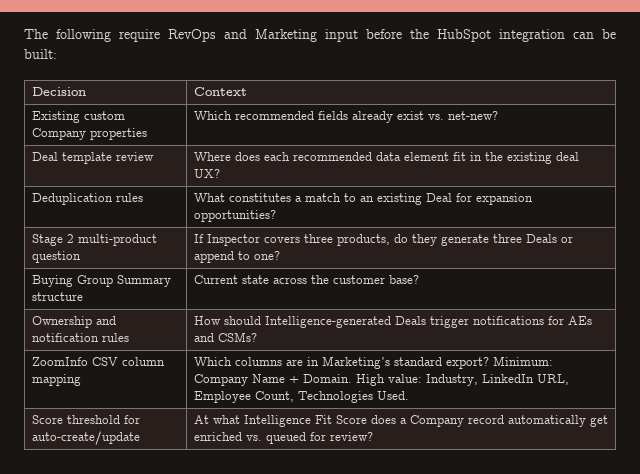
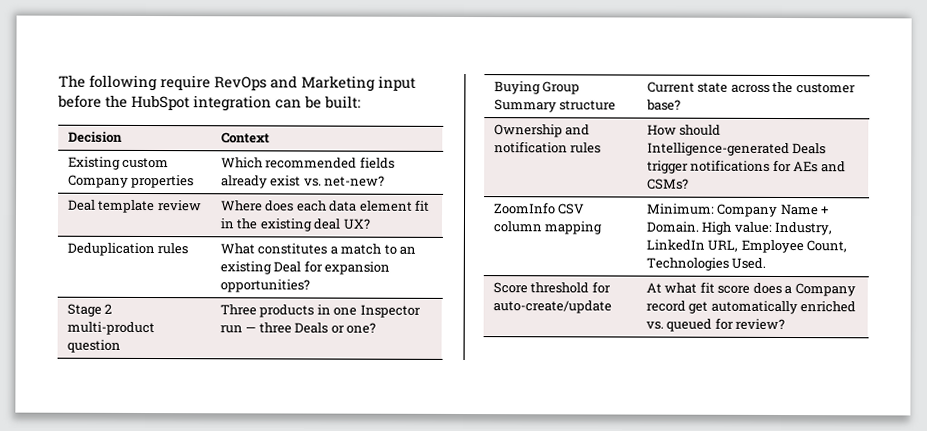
- Deal template review | Where does each recommended data element fit in the existing deal UX?
+ Deal template review | Where does each data element fit in the existing deal UX?
- Stage 2 multi-product question | If Inspector covers three products, do they generate three Deals or append to one?
+ Stage 2 multi-product question | Three products in one Inspector run — three Deals or one?
- ZoomInfo CSV column mapping | Which columns are in Marketing’s standard export? Minimum: Company Name + Domain. High value: Industry, LinkedIn URL, Employee Count, Technologies Used.
+ ZoomInfo CSV column mapping | Minimum: Company Name + Domain. High value: Industry, LinkedIn URL, Employee Count, Technologies Used.
- Score threshold for auto-create/update | At what Intelligence Fit Score does a Company record automatically get enriched vs. queued for review?
+ Score threshold for auto-create/update | At what fit score does a Company record get automatically enriched vs. queued for review?

